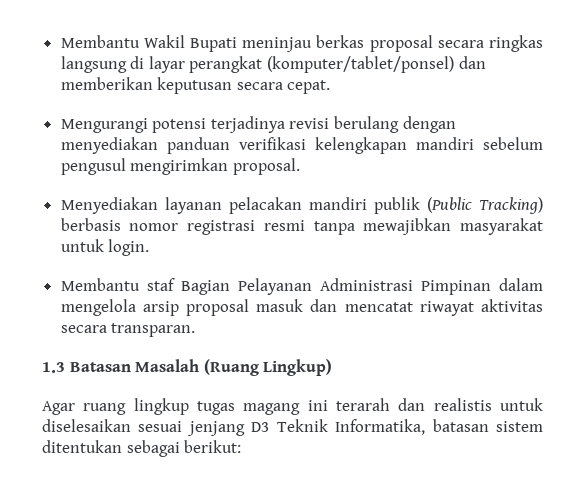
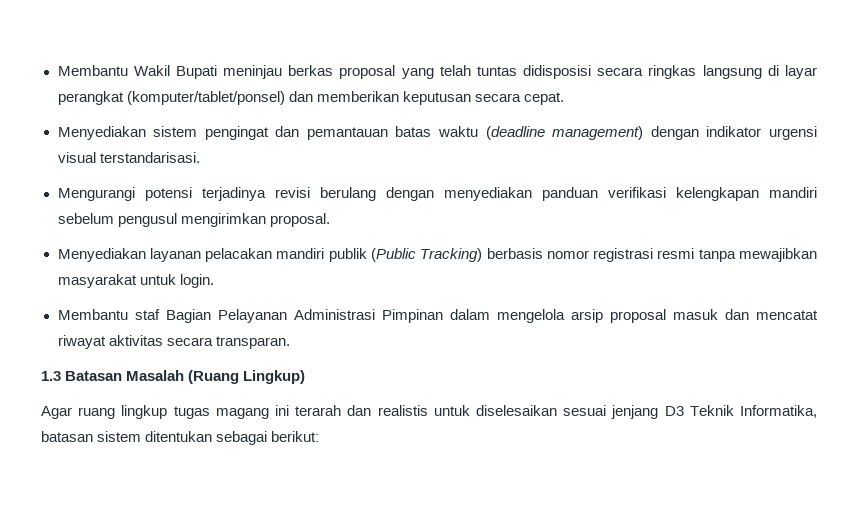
- Membantu Wakil Bupati meninjau berkas proposal secara ringkas langsung di layar perangkat (komputer/tablet/ponsel) dan memberikan keputusan secara cepat.
+ Membantu Wakil Bupati meninjau berkas proposal yang telah tuntas didisposisi secara ringkas langsung di layar perangkat (komputer/tablet/ponsel) dan memberikan keputusan secara cepat.
+ Menyediakan sistem pengingat dan pemantauan batas waktu (deadline management) dengan indikator urgensi visual terstandarisasi.

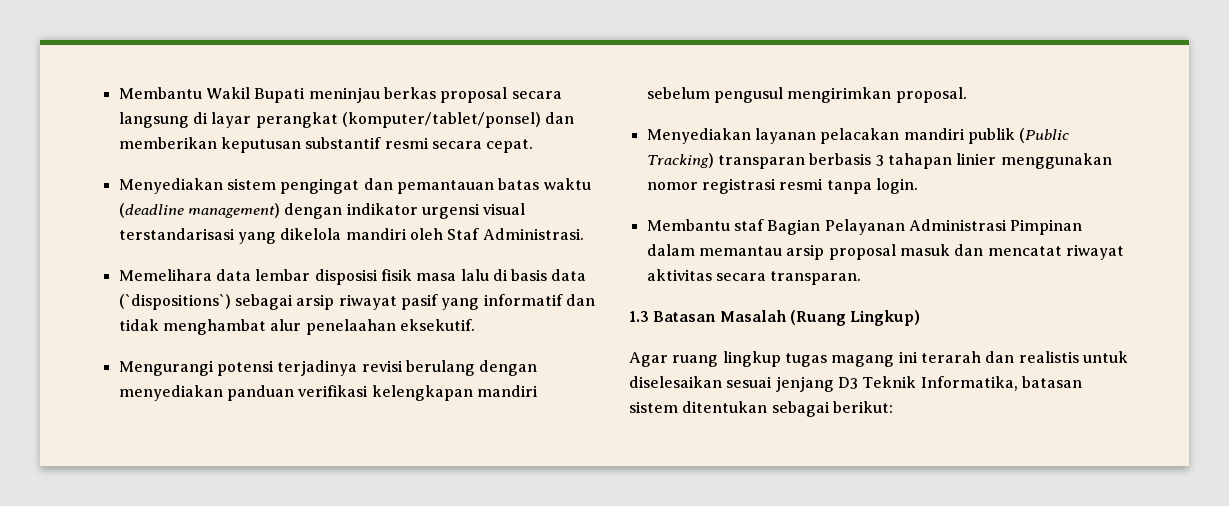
- Membantu Wakil Bupati meninjau berkas proposal yang telah tuntas didisposisi secara ringkas langsung di layar perangkat (komputer/tablet/ponsel) dan memberikan keputusan secara cepat.
+ Membantu Wakil Bupati meninjau berkas proposal secara langsung di layar perangkat (komputer/tablet/ponsel) dan memberikan keputusan substantif resmi secara cepat.
- Menyediakan sistem pengingat dan pemantauan batas waktu (deadline management) dengan indikator urgensi visual terstandarisasi.
+ Menyediakan sistem pengingat dan pemantauan batas waktu (deadline management) dengan indikator urgensi visual terstandarisasi yang dikelola mandiri oleh Staf Administrasi.
+ Memelihara data lembar disposisi fisik masa lalu di basis data (`dispositions`) sebagai arsip riwayat pasif yang informatif dan tidak menghambat alur penelaahan eksekutif.
- Menyediakan layanan pelacakan mandiri publik (Public Tracking) berbasis nomor registrasi resmi tanpa mewajibkan masyarakat untuk login.
+ Menyediakan layanan pelacakan mandiri publik (Public Tracking) transparan berbasis 3 tahapan linier menggunakan nomor registrasi resmi tanpa login.
- Membantu staf Bagian Pelayanan Administrasi Pimpinan dalam mengelola arsip proposal masuk dan mencatat riwayat aktivitas secara transparan.
+ Membantu staf Bagian Pelayanan Administrasi Pimpinan dalam memantau arsip proposal masuk dan mencatat riwayat aktivitas secara transparan.

